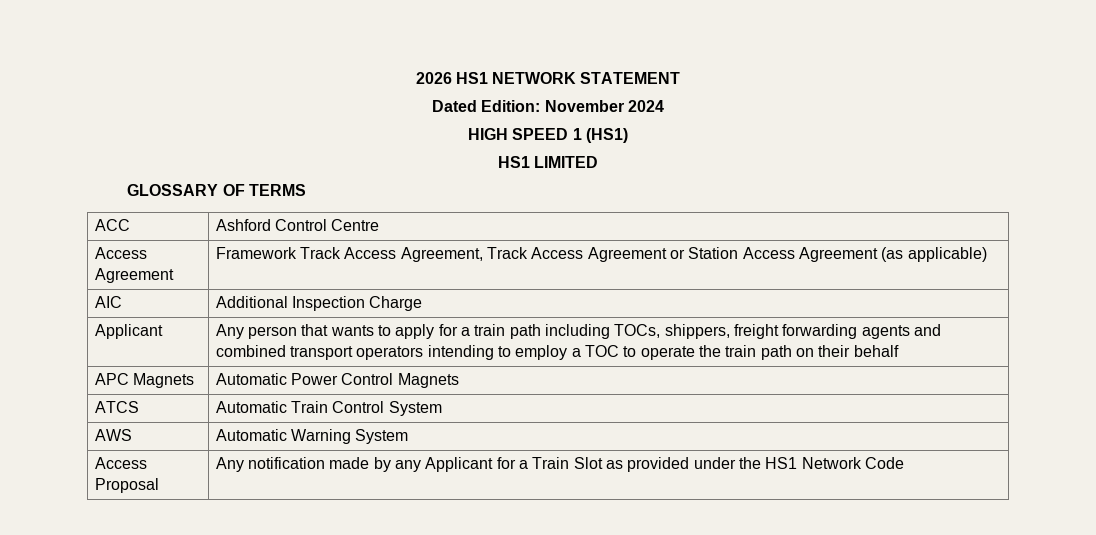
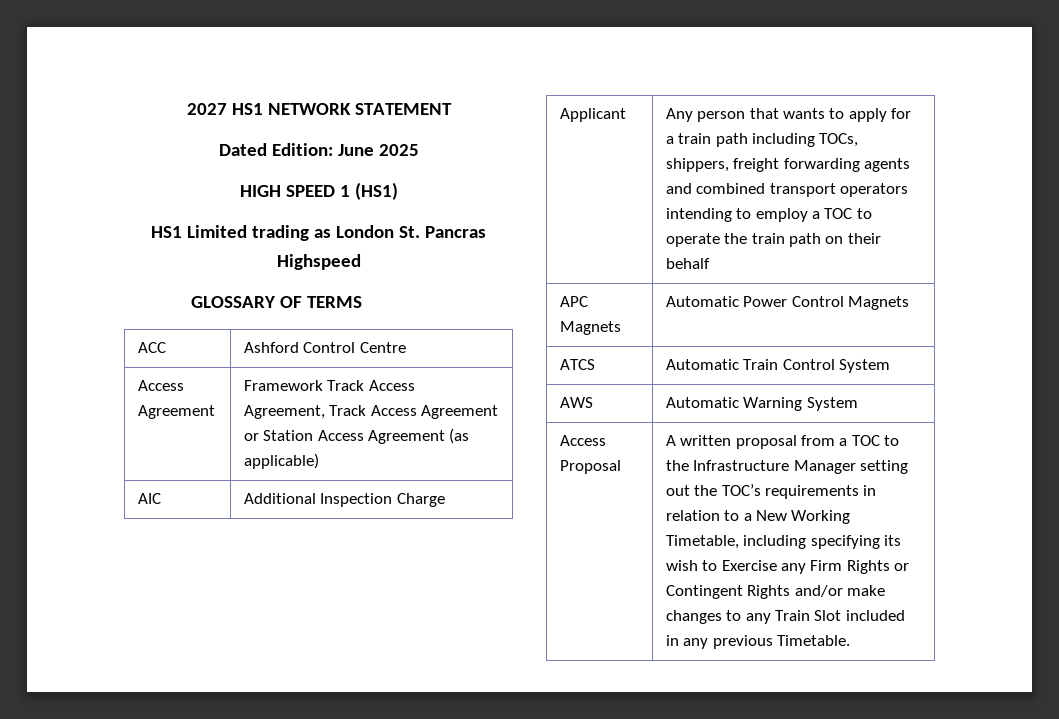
- 2026 HS1 NETWORK STATEMENT
+ 2027 HS1 NETWORK STATEMENT
- Dated Edition: November 2024
+ Dated Edition: June 2025
- HS1 LIMITED
+ HS1 Limited trading as London St. Pancras Highspeed
- Any notification made by any Applicant for a Train Slot as provided under the HS1 Network Code
+ A written proposal from a TOC to the Infrastructure Manager setting out the TOC’s requirements in relation to a New Working Timetable, including specifying its wish to Exercise any Firm Rights or Contingent Rights and/or make changes to any Train Slot included in any previous Timetable.

